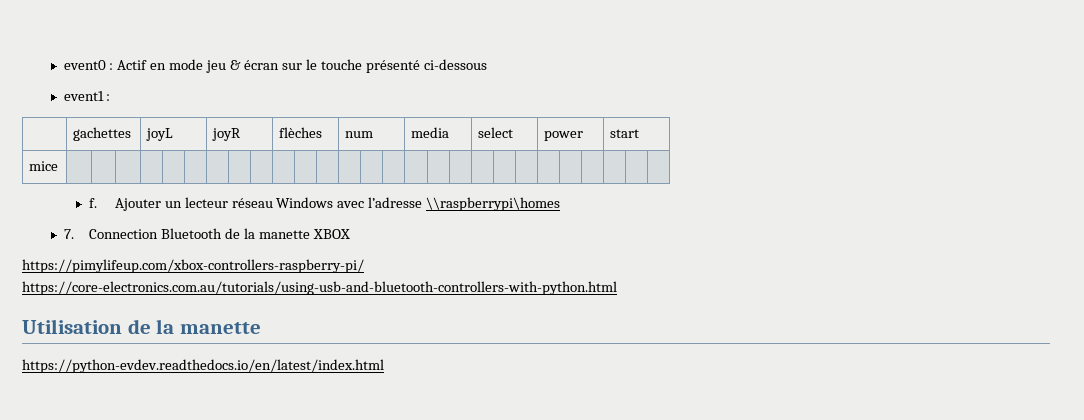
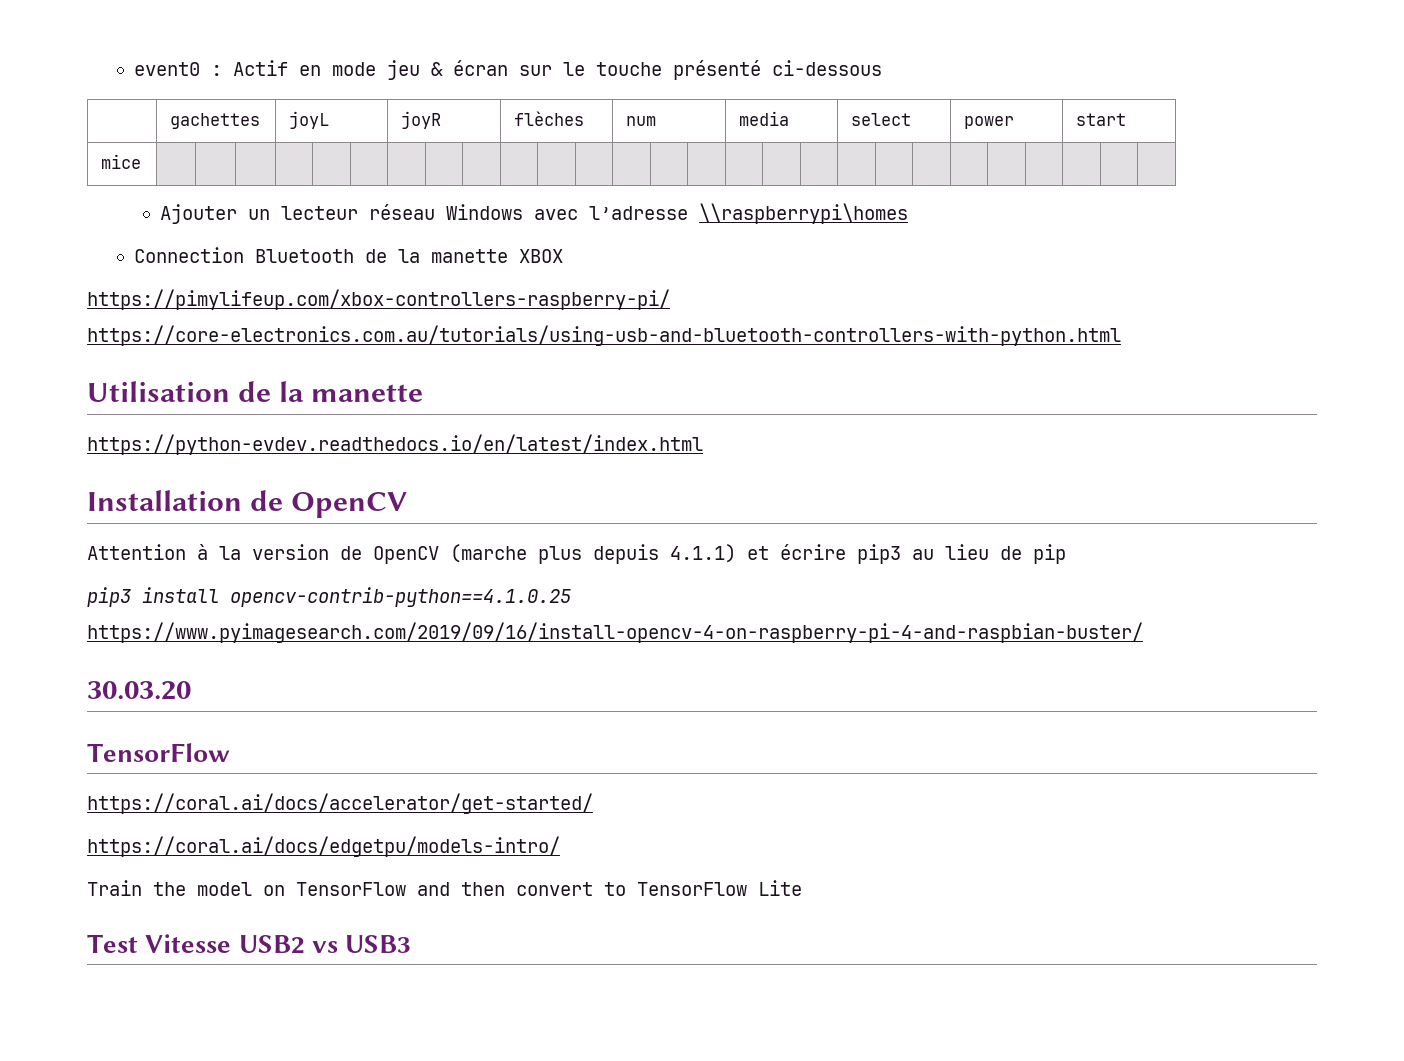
- event1 :
- f.
- 7. Connection Bluetooth de la manette XBOX
+ Connection Bluetooth de la manette XBOX
+ Installation de OpenCV
+ Attention à la version de OpenCV (marche plus depuis 4.1.1) et écrire pip3 au lieu de pip
+ pip3 install opencv-contrib-python==4.1.0.25
+ https://www.pyimagesearch.com/2019/09/16/install-opencv-4-on-raspberry-pi-4-and-raspbian-buster/
+ 30.03.20
+ TensorFlow
+ https://coral.ai/docs/accelerator/get-started/
+ https://coral.ai/docs/edgetpu/models-intro/
+ Train the model on TensorFlow and then convert to TensorFlow Lite
+ Test Vitesse USB2 vs USB3

